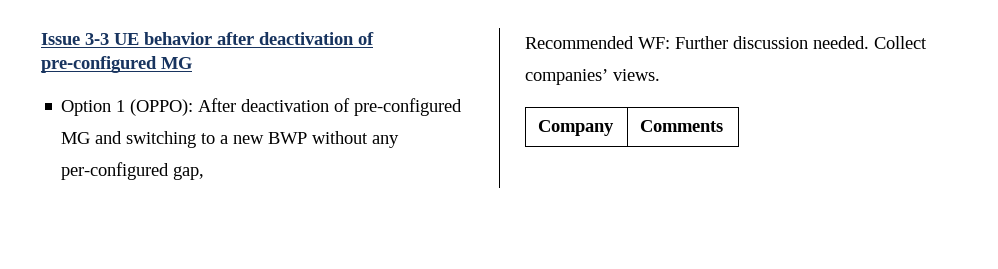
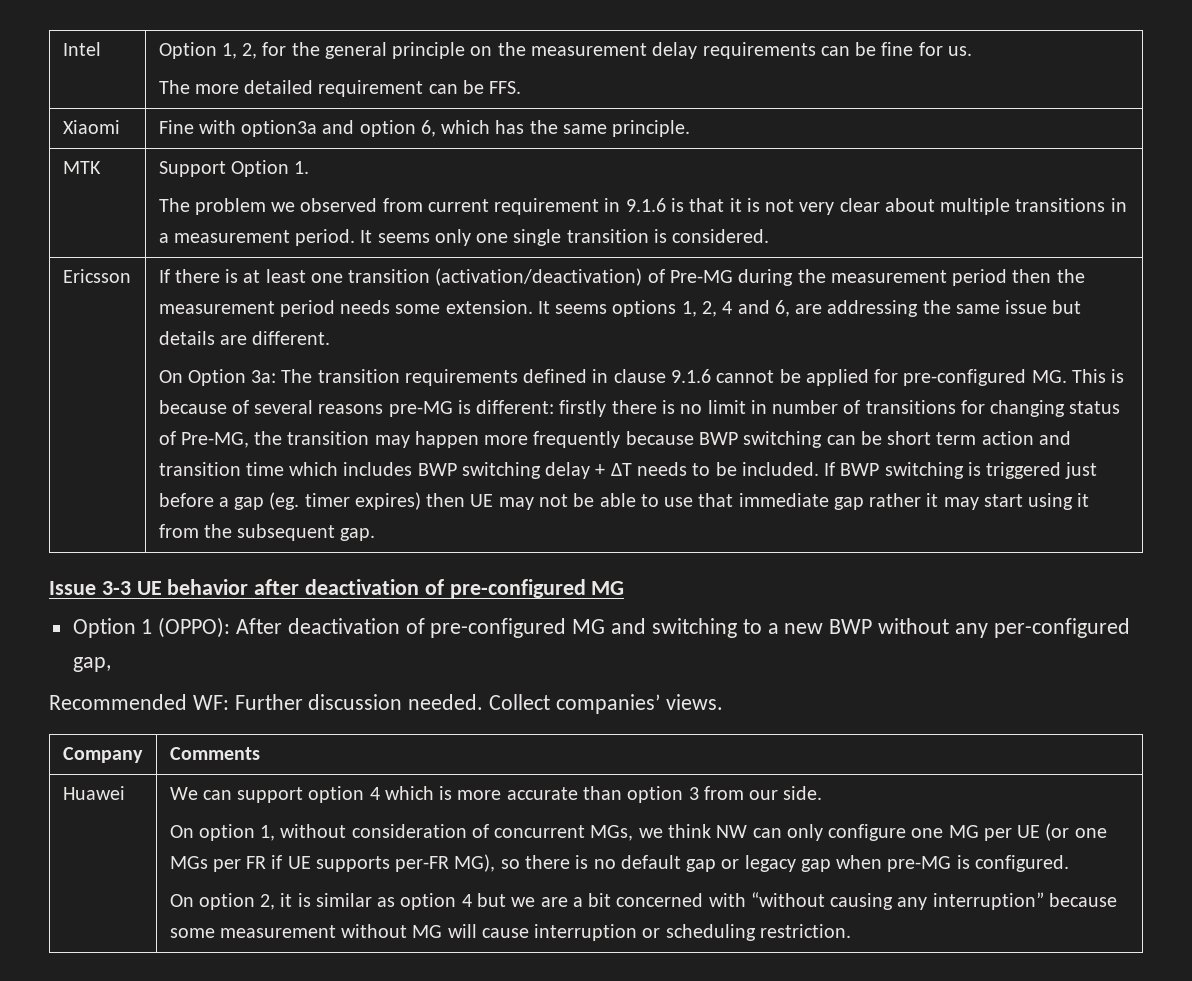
+ Intel | Option 1, 2, for the general principle on the measurement delay requirements can be fine for us.
+ The more detailed requirement can be FFS.
+ Xiaomi | Fine with option3a and option 6, which has the same principle.
+ MTK | Support Option 1.
+ The problem we observed from current requirement in 9.1.6 is that it is not very clear about multiple transitions in a measurement period. It seems only one single transition is considered.
+ Ericsson | If there is at least one transition (activation/deactivation) of Pre-MG during the measurement period then the measurement period needs some extension. It seems options 1, 2, 4 and 6, are addressing the same issue but details are different.
+ On Option 3a: The transition requirements defined in clause 9.1.6 cannot be applied for pre-configured MG. This is because of several reasons pre-MG is different: firstly there is no limit in number of transitions for changing status of Pre-MG, the transition may happen more frequently because BWP switching can be short term action and transition time which includes BWP switching delay + ΔT needs to be included. If BWP switching is triggered just before a gap (eg. timer expires) then UE may not be able to use that immediate gap rather it may start using it from the subsequent gap.
+ Huawei | We can support option 4 which is more accurate than option 3 from our side.
+ On option 1, without consideration of concurrent MGs, we think NW can only configure one MG per UE (or one MGs per FR if UE supports per-FR MG), so there is no default gap or legacy gap when pre-MG is configured.
+ On option 2, it is similar as option 4 but we are a bit concerned with “without causing any interruption” because some measurement without MG will cause interruption or scheduling restriction.

